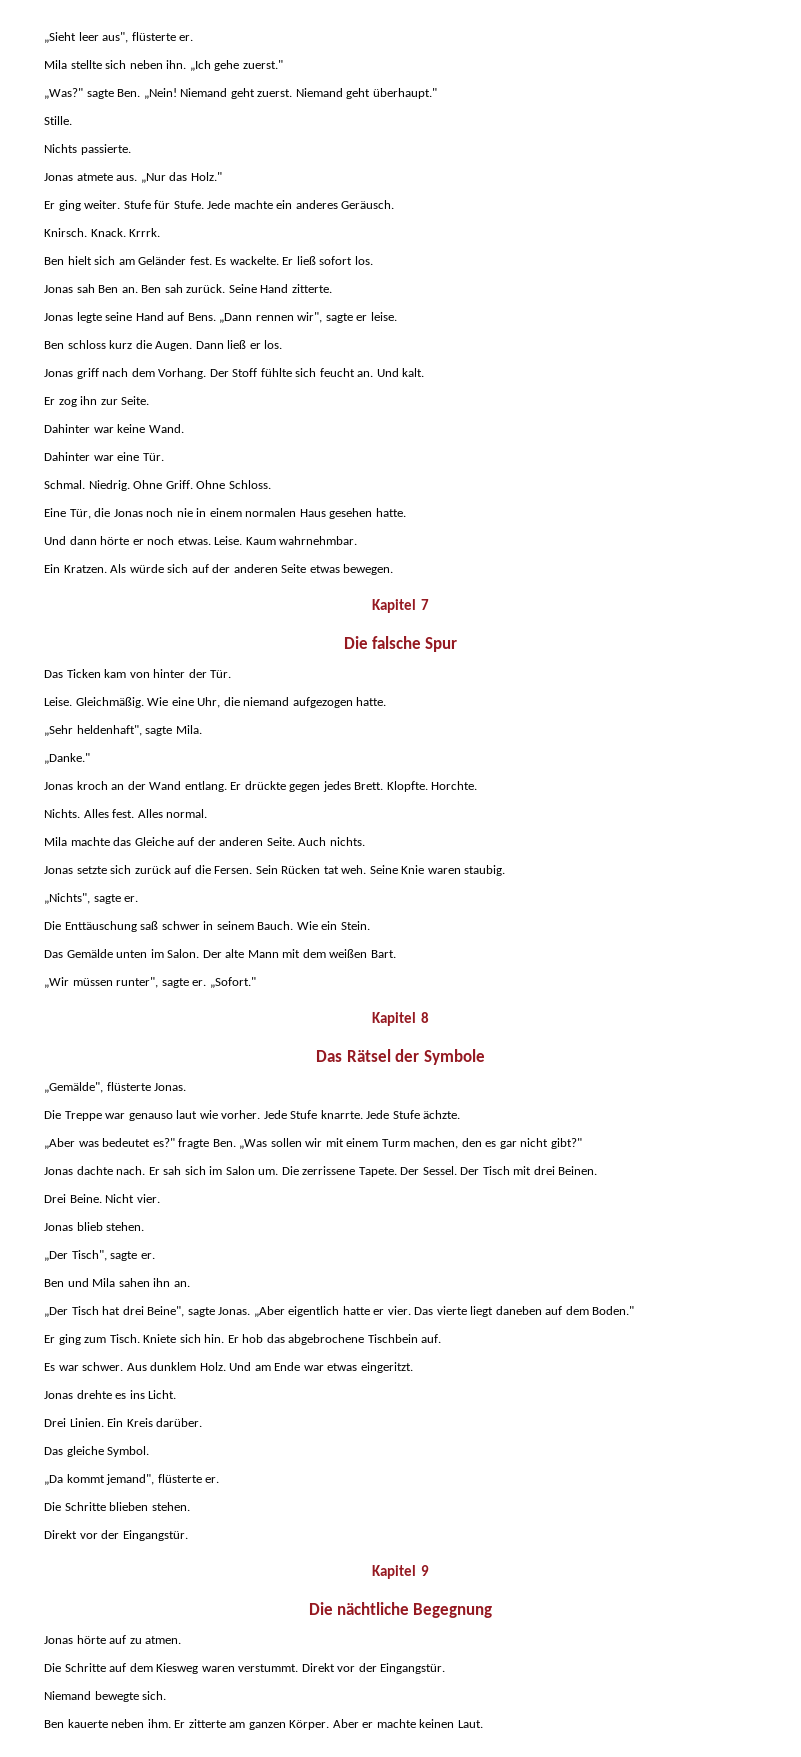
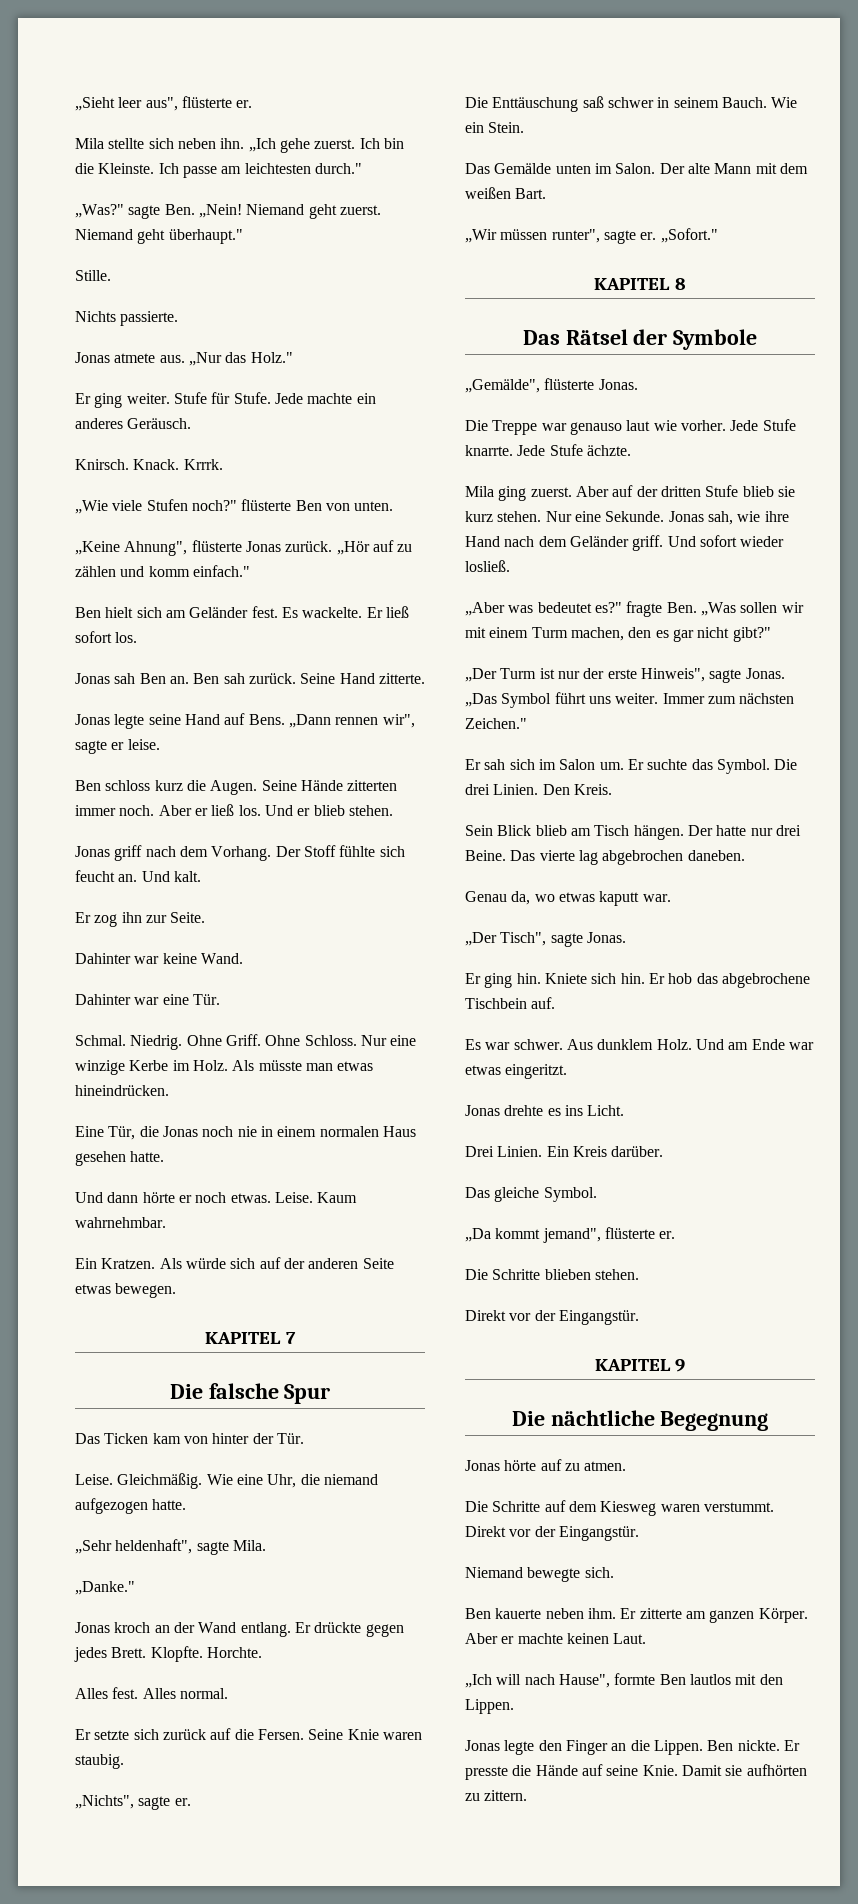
- „Ich gehe zuerst."
+ „Ich gehe zuerst. Ich bin die Kleinste. Ich passe am leichtesten durch."
+ „Wie viele Stufen noch?" flüsterte Ben von unten.
+ „Keine Ahnung", flüsterte Jonas zurück. „Hör auf zu zählen und komm einfach."
- Dann ließ er los.
+ Seine Hände zitterten immer noch. Aber er ließ los. Und er blieb stehen.
+ Nur eine winzige Kerbe im Holz. Als müsste man etwas hineindrücken.
- Kapitel 7
+ KAPITEL 7
- Nichts.
- Mila machte das Gleiche auf der anderen Seite. Auch nichts.
- Jonas setzte sich zurück auf die Fersen.
+ Er setzte sich zurück auf die Fersen.
- Sein Rücken tat weh.
- Kapitel 8
+ KAPITEL 8
+ Mila ging zuerst. Aber auf der dritten Stufe blieb sie kurz stehen. Nur eine Sekunde. Jonas sah, wie ihre Hand nach dem Geländer griff. Und sofort wieder losließ.
- Jonas dachte nach. Er sah sich im Salon um.
+ „Der Turm ist nur der erste Hinweis", sagte Jonas. „Das Symbol führt uns weiter. Immer zum nächsten Zeichen."
+ Er sah sich im Salon um.
- Die zerrissene Tapete. Der Sessel. Der Tisch mit drei Beinen.
- Drei Beine. Nicht vier.
- Jonas blieb stehen.
- „Der Tisch", sagte er.
- Ben und Mila sahen ihn an.
- „Der Tisch hat drei Beine", sagte Jonas. „Aber eigentlich hatte er vier. Das vierte liegt daneben auf dem Boden."
- Er ging zum Tisch.
+ Er suchte das Symbol. Die drei Linien. Den Kreis.
+ Sein Blick blieb am Tisch hängen. Der hatte nur drei Beine. Das vierte lag abgebrochen daneben.
+ Genau da, wo etwas kaputt war.
+ „Der Tisch", sagte Jonas.
+ Er ging hin.
- Kapitel 9
+ KAPITEL 9
+ „Ich will nach Hause", formte Ben lautlos mit den Lippen.
+ Jonas legte den Finger an die Lippen. Ben nickte. Er presste die Hände auf seine Knie. Damit sie aufhörten zu zittern.

